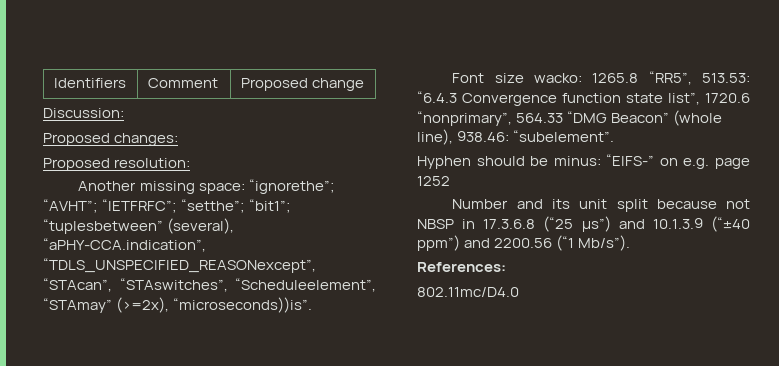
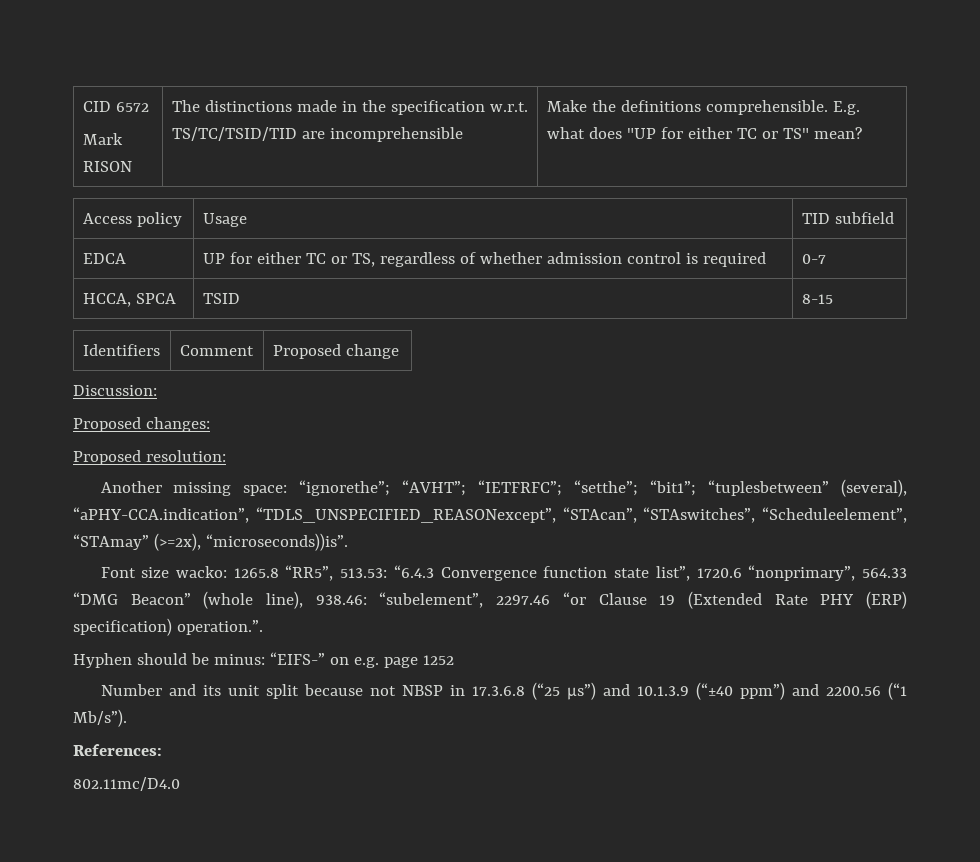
+ CID 6572
+ Mark RISON | The distinctions made in the specification w.r.t. TS/TC/TSID/TID are incomprehensible | Make the definitions comprehensible. E.g. what does "UP for either TC or TS" mean?
+ Access policy | Usage | TID subfield
+ EDCA | UP for either TC or TS, regardless of whether admission control is required | 0-7
+ HCCA, SPCA | TSID | 8-15
- Font size wacko: 1265.8 “RR5”, 513.53: “6.4.3 Convergence function state list”, 1720.6 “nonprimary”, 564.33 “DMG Beacon” (whole line), 938.46: “subelement”.
+ Font size wacko: 1265.8 “RR5”, 513.53: “6.4.3 Convergence function state list”, 1720.6 “nonprimary”, 564.33 “DMG Beacon” (whole line), 938.46: “subelement”, 2297.46 “or Clause 19 (Extended Rate PHY (ERP) specification) operation.”.

